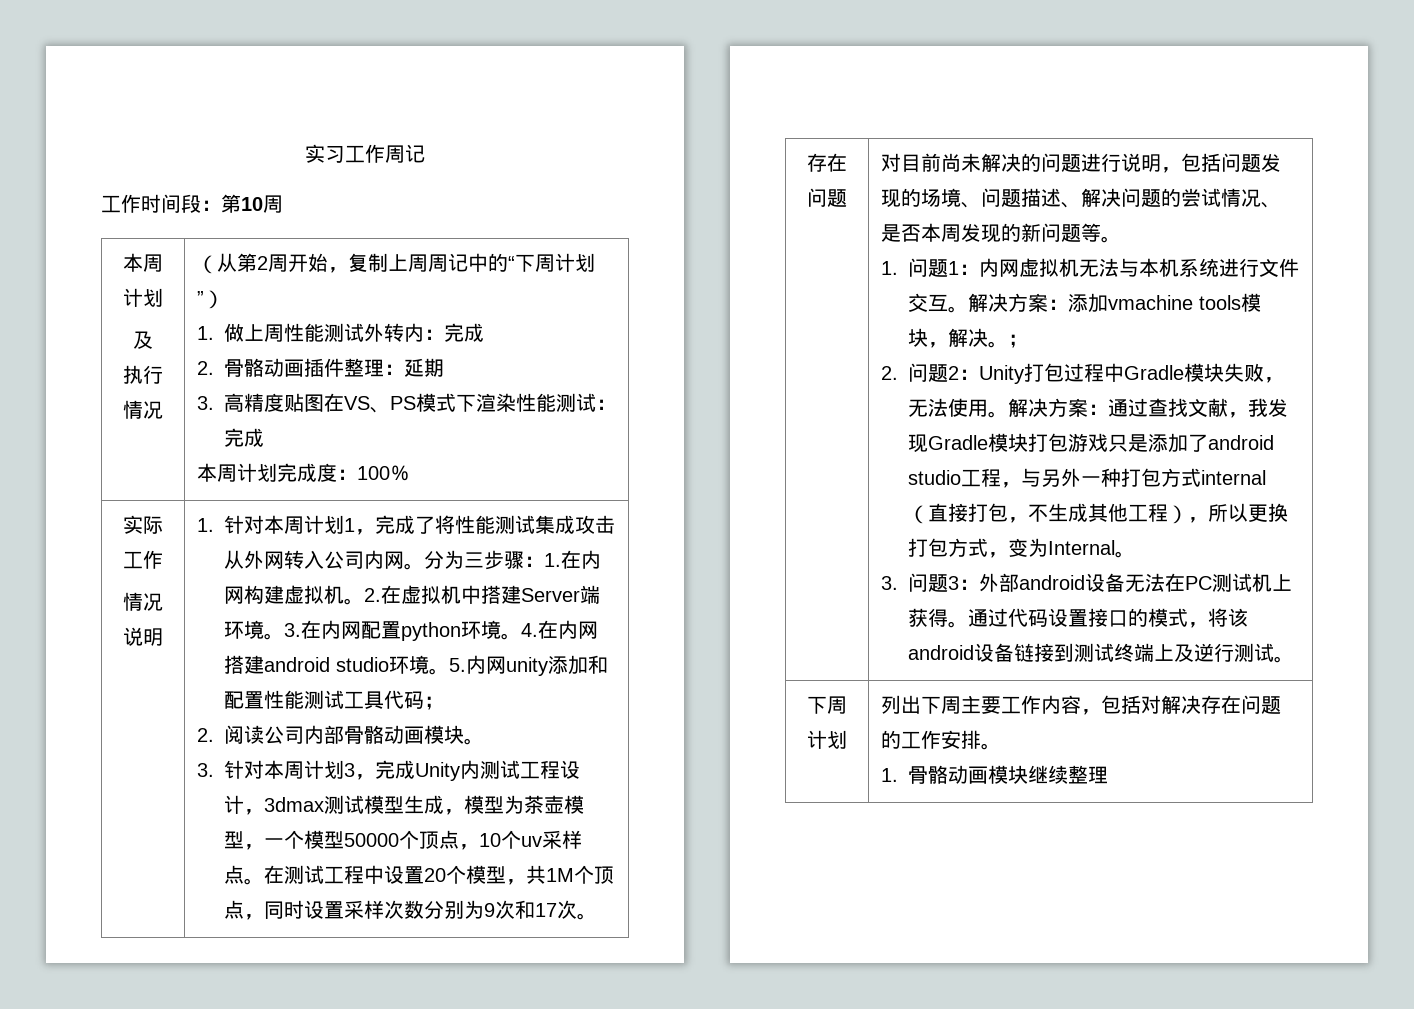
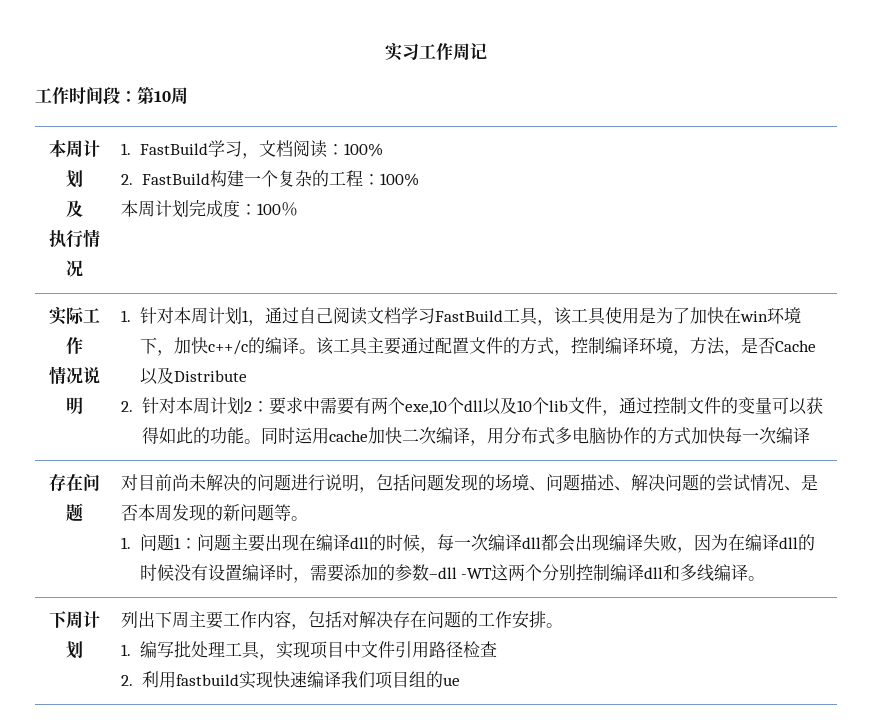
- （从第2周开始，复制上周周记中的“下周计划”）
- 1.做上周性能测试外转内：完成
- 2.骨骼动画插件整理：延期
- 3.高精度贴图在VS、PS模式下渲染性能测试：完成
+ 1. FastBuild学习，文档阅读：100%
+ 2. FastBuild构建一个复杂的工程：100%
- 1.针对本周计划1，完成了将性能测试集成攻击从外网转入公司内网。分为三步骤：1.在内网构建虚拟机。2.在虚拟机中搭建Server端环境。3.在内网配置python环境。4.在内网搭建android studio环境。5.内网unity添加和配置性能测试工具代码；
- 2.阅读公司内部骨骼动画模块。
- 3.针对本周计划3，完成Unity内测试工程设计，3dmax测试模型生成，模型为茶壶模型，一个模型50000个顶点，10个uv采样点。在测试工程中设置20个模型，共1M个顶点，同时设置采样次数分别为9次和17次。
+ 1.针对本周计划1，通过自己阅读文档学习FastBuild工具，该工具使用是为了加快在win环境下，加快c++/c的编译。该工具主要通过配置文件的方式，控制编译环境，方法，是否Cache以及Distribute
+ 2.针对本周计划2：要求中需要有两个exe,10个dll以及10个lib文件，通过控制文件的变量可以获得如此的功能。同时运用cache加快二次编译，用分布式多电脑协作的方式加快每一次编译
- 1.问题1：内网虚拟机无法与本机系统进行文件交互。解决方案：添加vmachine tools模块，解决。；
- 2.问题2：Unity打包过程中Gradle模块失败，无法使用。解决方案：通过查找文献，我发现Gradle模块打包游戏只是添加了android studio工程，与另外一种打包方式internal（直接打包，不生成其他工程），所以更换打包方式，变为Internal。
- 3.问题3：外部android设备无法在PC测试机上获得。通过代码设置接口的模式，将该android设备链接到测试终端上及逆行测试。
+ 1.问题1：问题主要出现在编译dll的时候，每一次编译dll都会出现编译失败，因为在编译dll的时候没有设置编译时，需要添加的参数–dll -WT这两个分别控制编译dll和多线编译。
  下周计划 | 列出下周主要工作内容，包括对解决存在问题的工作安排。
- 1.骨骼动画模块继续整理
+ 1.编写批处理工具，实现项目中文件引用路径检查
+ 2.利用fastbuild实现快速编译我们项目组的ue

